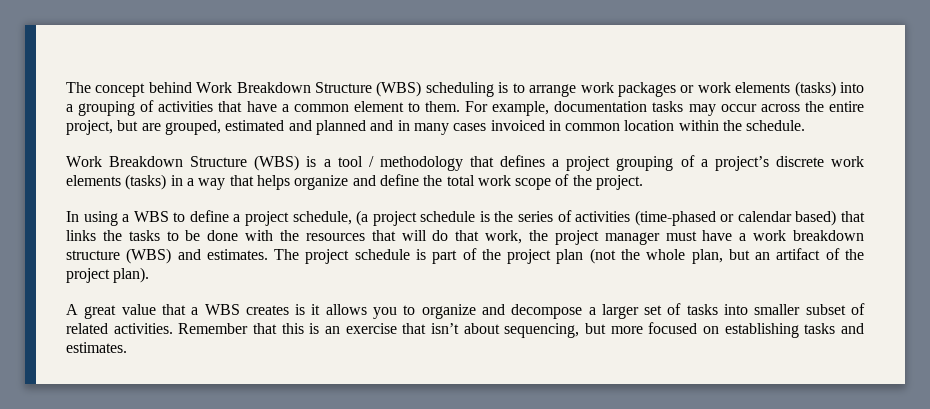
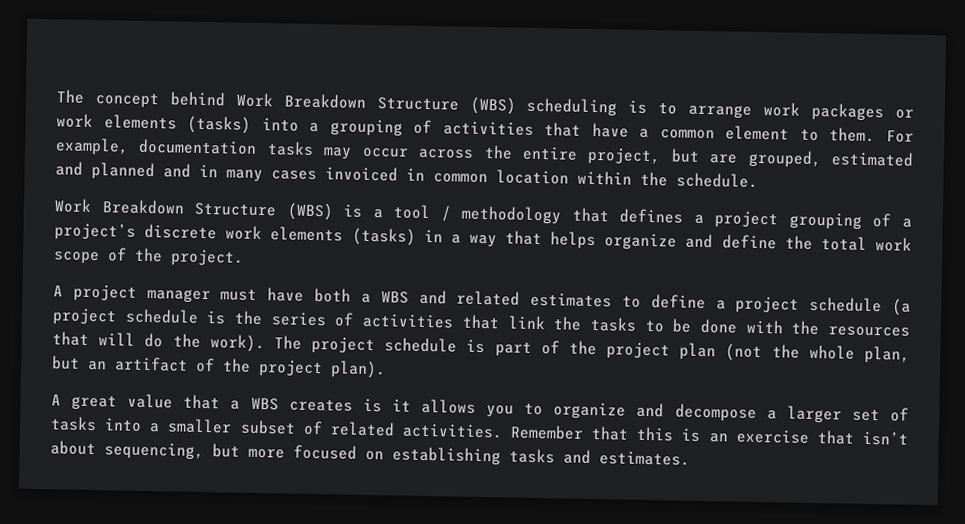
- In using a WBS to define a project schedule, (a project schedule is the series of activities (time-phased or calendar based) that links the tasks to be done with the resources that will do that work, the project manager must have a work breakdown structure (WBS) and estimates.
+ A project manager must have both a WBS and related estimates to define a project schedule (a project schedule is the series of activities that link the tasks to be done with the resources that will do the work).
- A great value that a WBS creates is it allows you to organize and decompose a larger set of tasks into smaller subset of related activities.
+ A great value that a WBS creates is it allows you to organize and decompose a larger set of tasks into a smaller subset of related activities.

